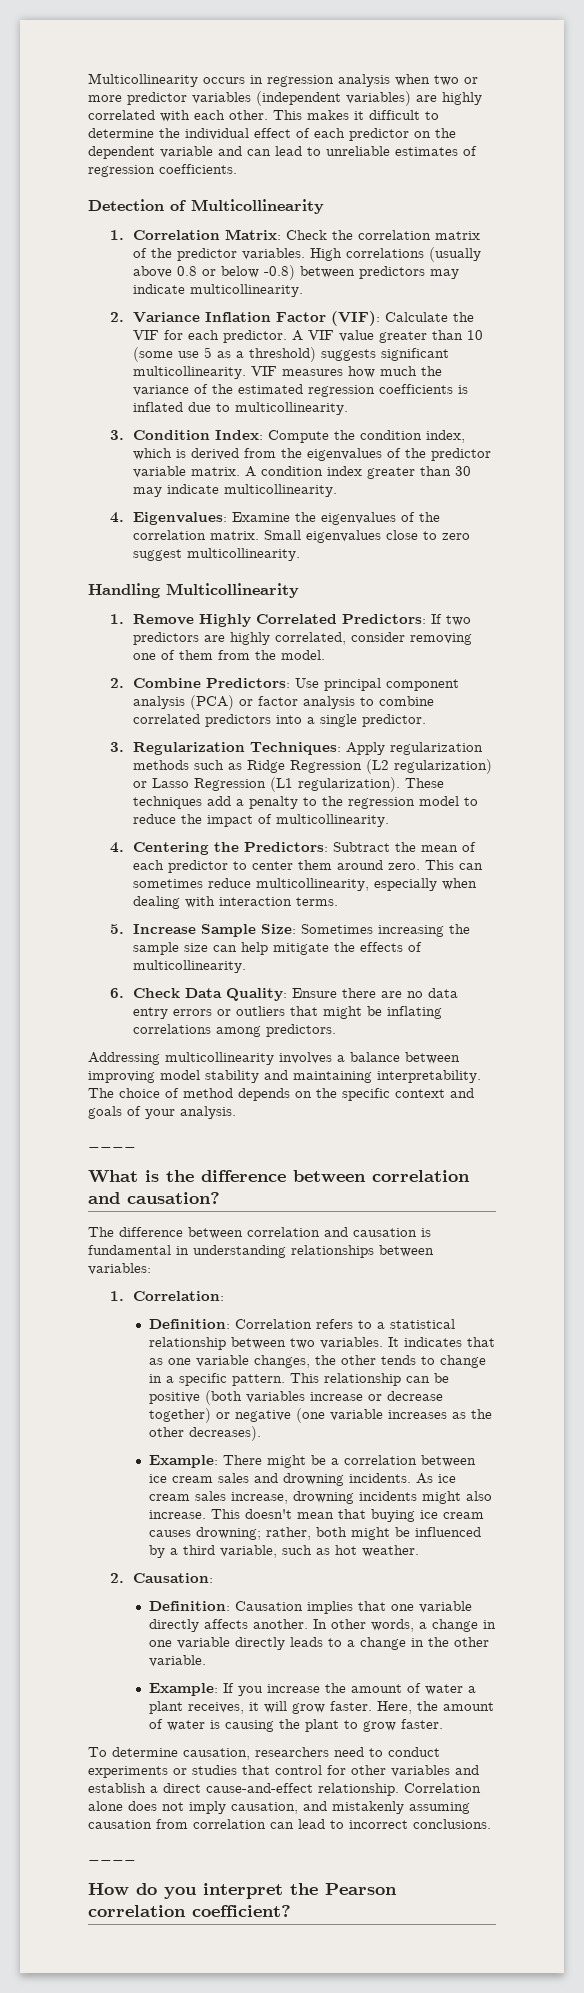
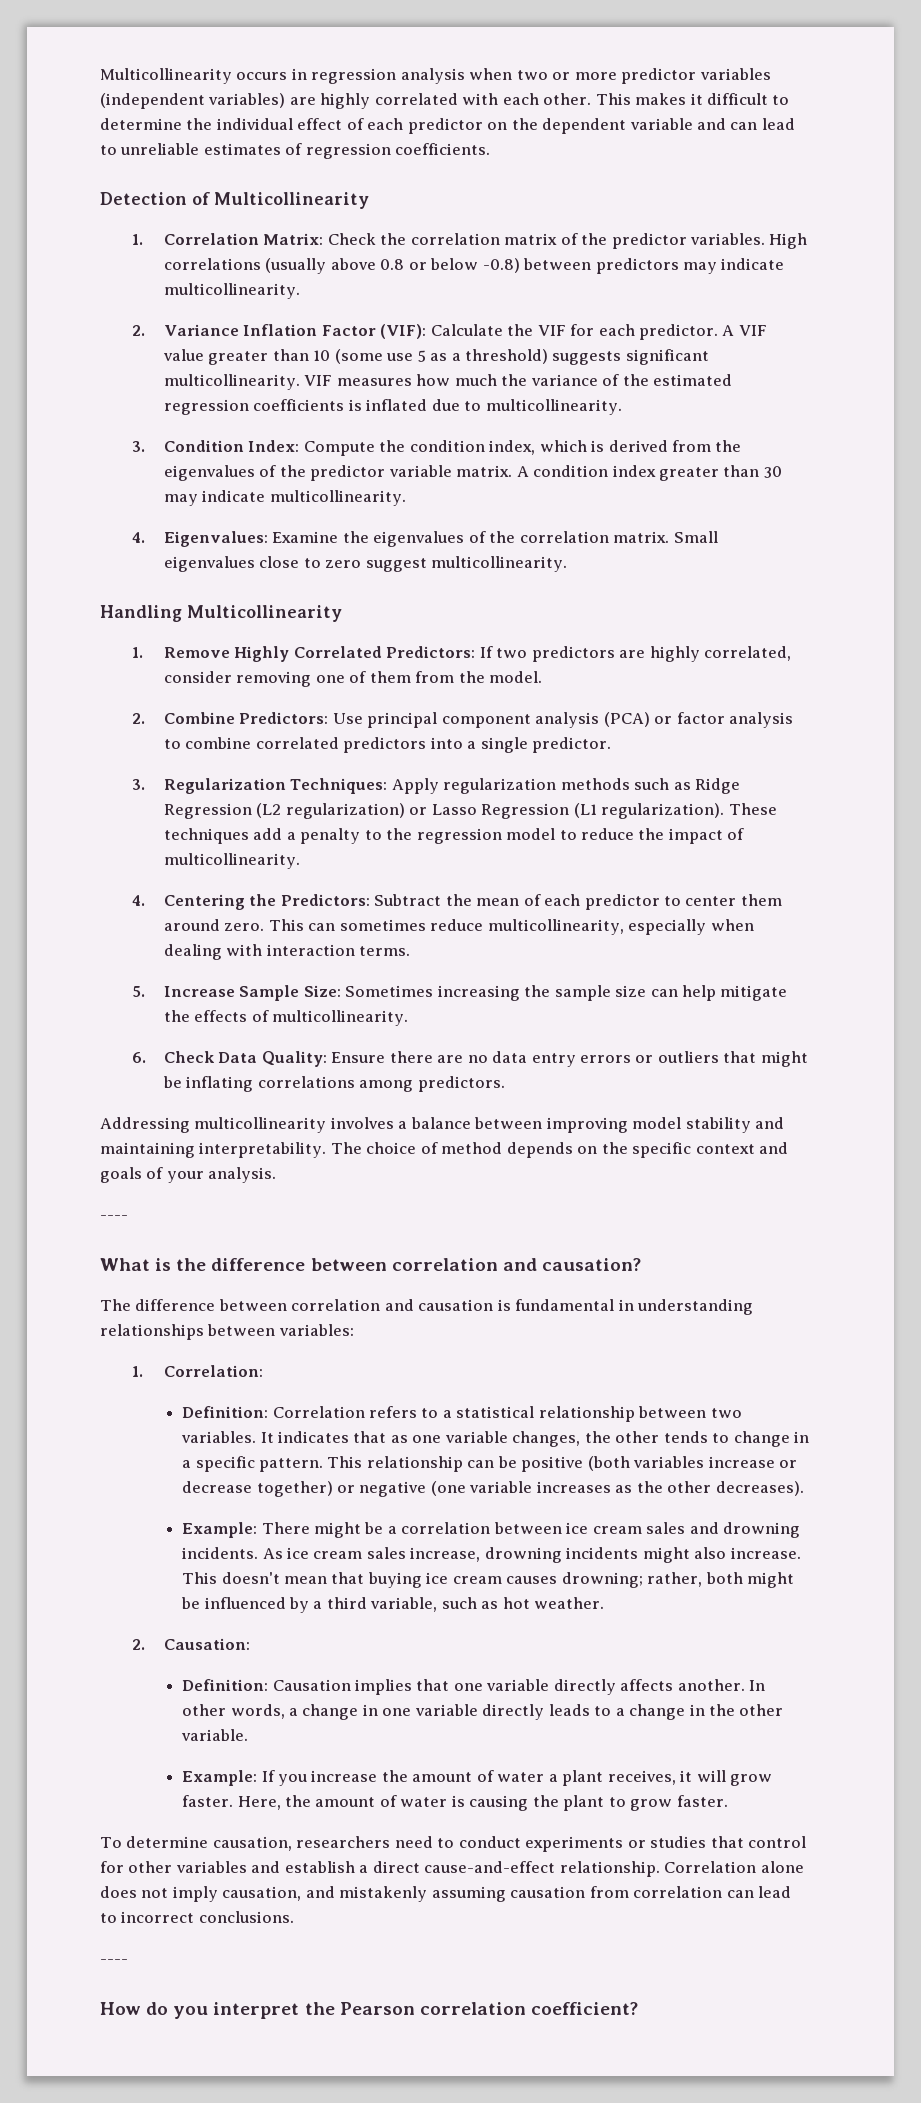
  The choice of method depends on the specific context and goals of your analysis.
- ____
+ ----
  Correlation alone does not imply causation, and mistakenly assuming causation from correlation can lead to incorrect conclusions.
- ____
+ ----

